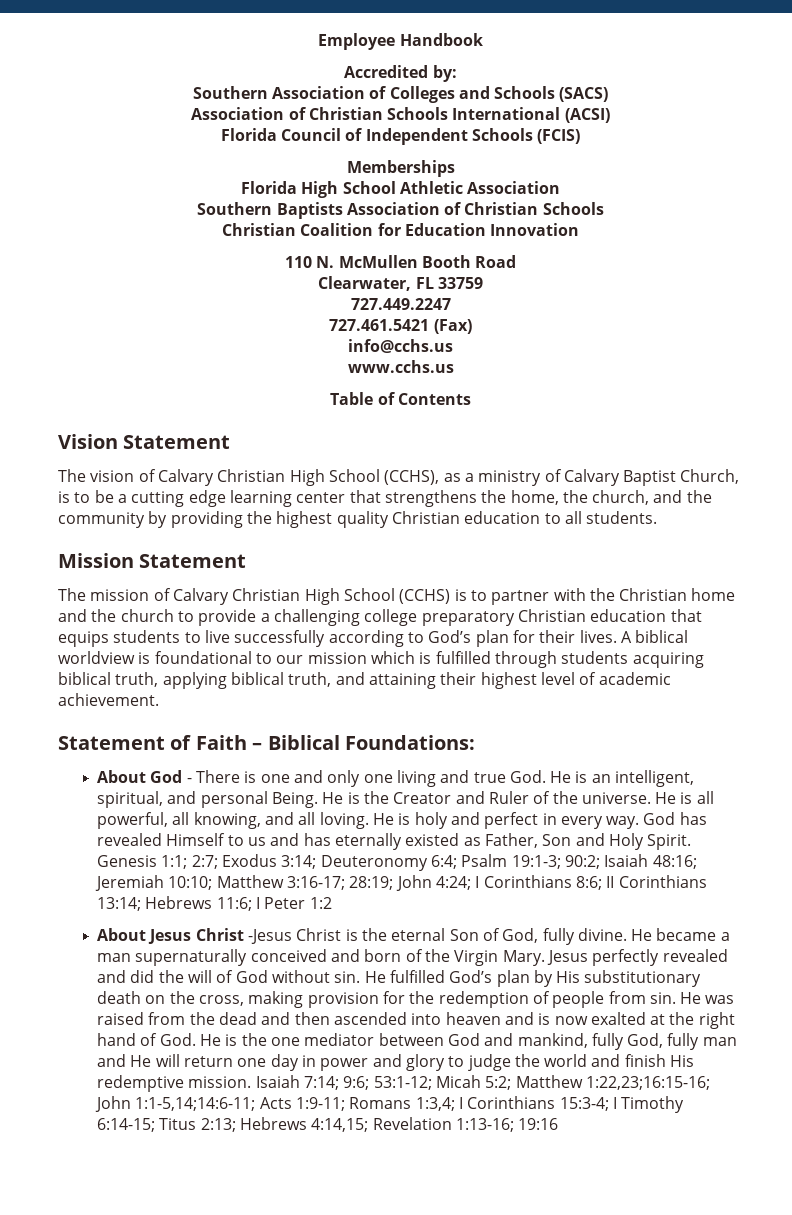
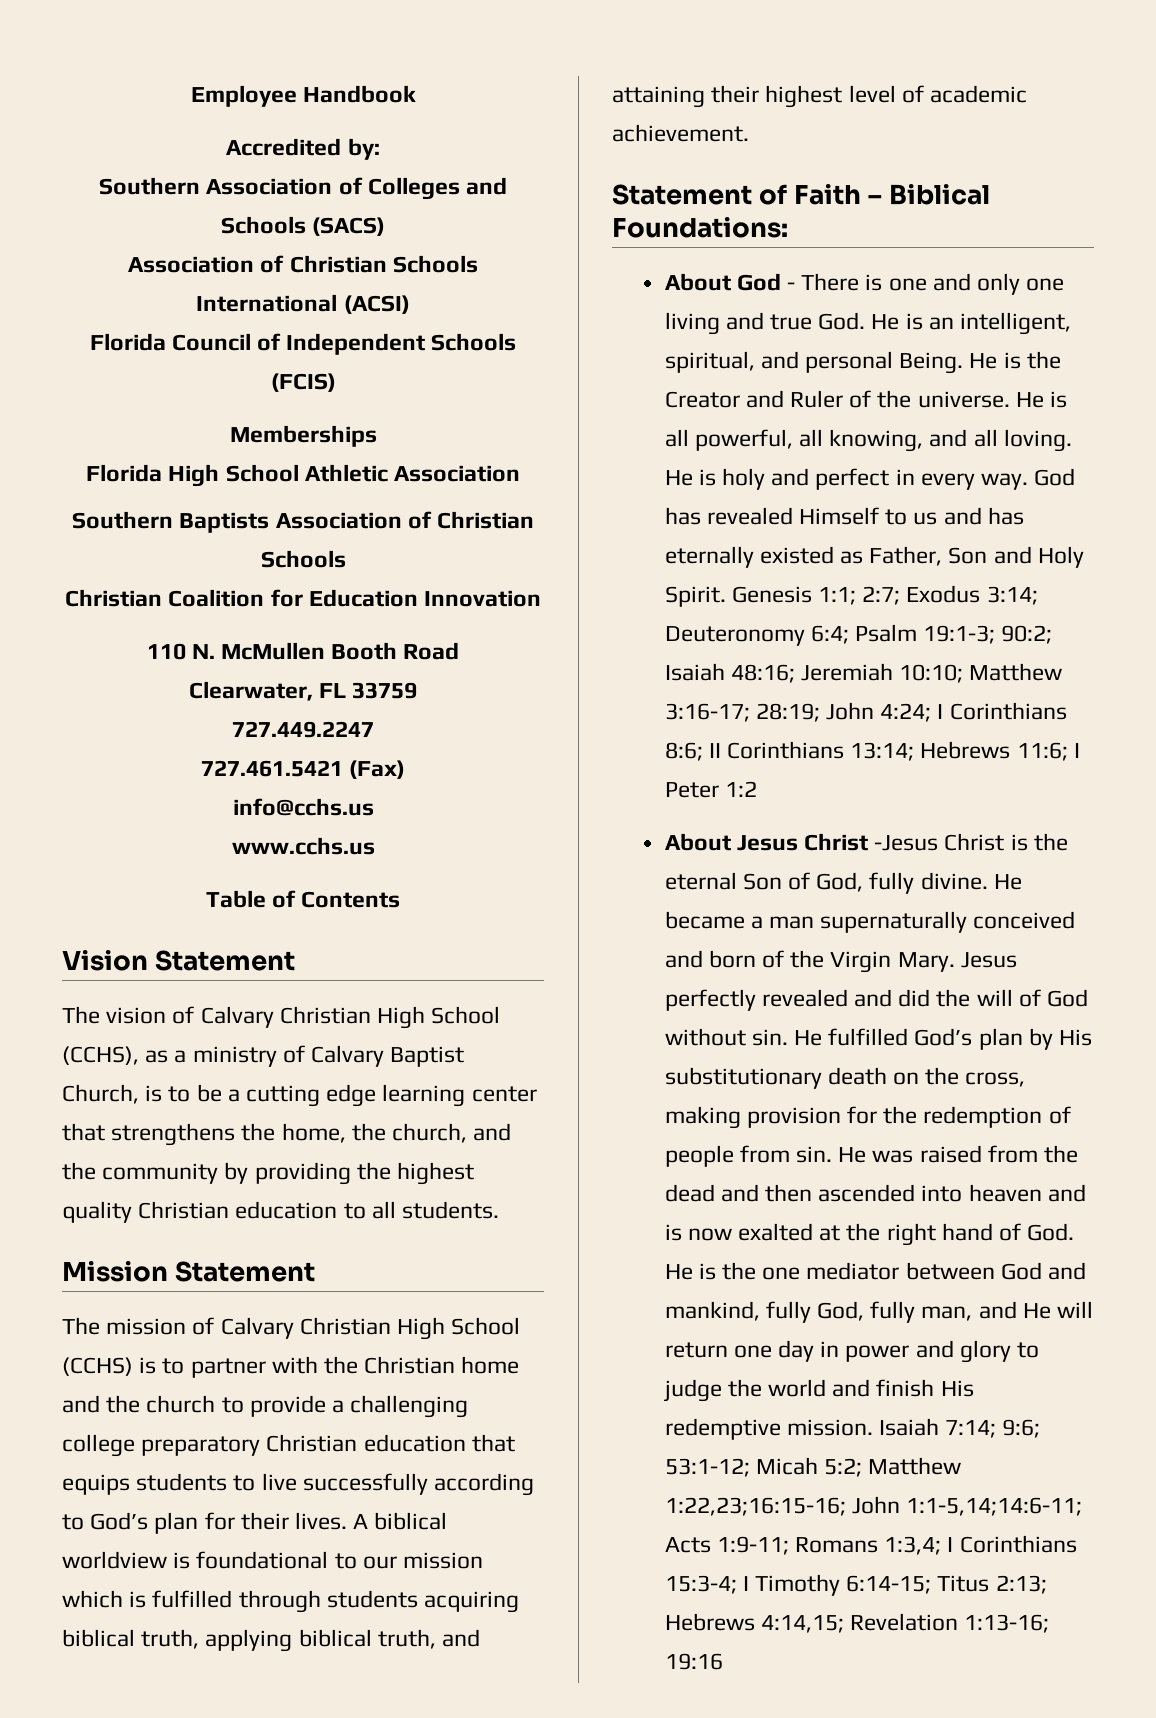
- He was raised from the dead and then ascended into heaven and is now exalted at the right hand of God. He is the one mediator between God and mankind, fully God, fully man and He will return one day in power and glory to judge the world and finish His redemptive mission.
+ He was raised from the dead and then ascended into heaven and is now exalted at the right hand of God. He is the one mediator between God and mankind, fully God, fully man, and He will return one day in power and glory to judge the world and finish His redemptive mission.

